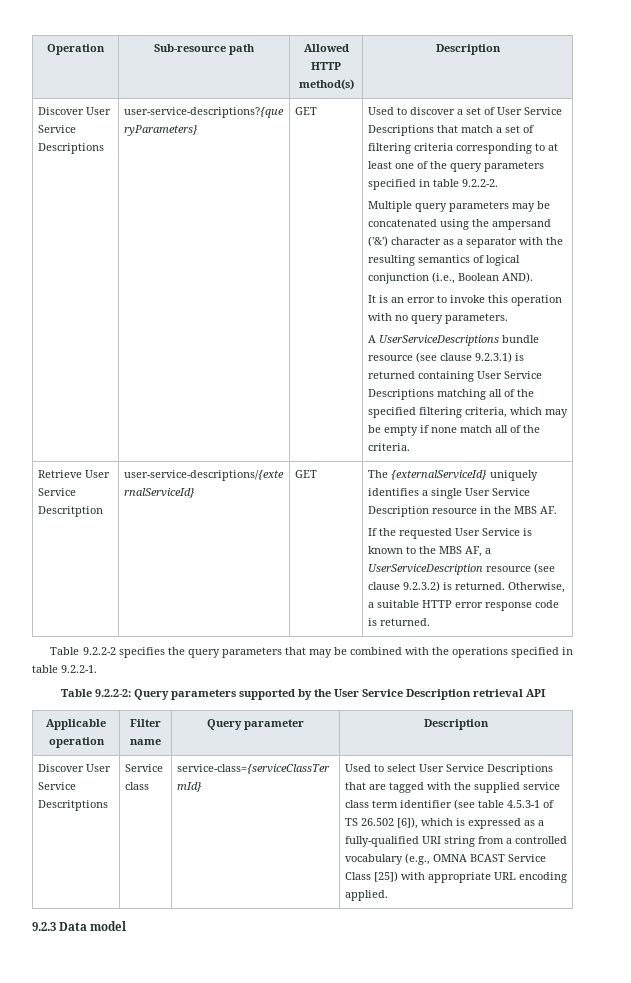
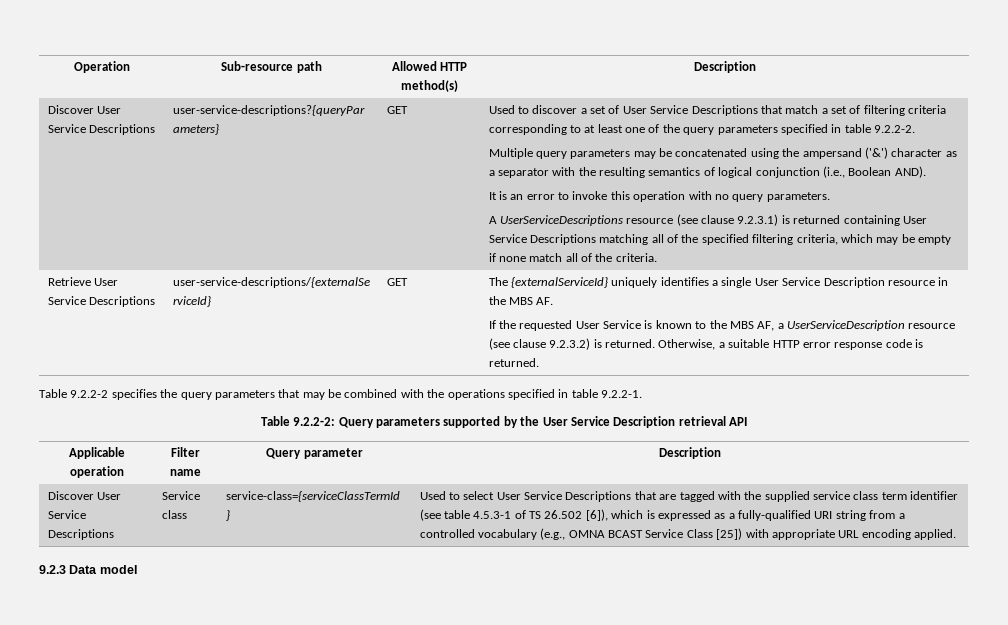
- A UserServiceDescriptions bundle resource (see clause 9.2.3.1) is returned containing User Service Descriptions matching all of the specified filtering criteria, which may be empty if none match all of the criteria.
+ A UserServiceDescriptions resource (see clause 9.2.3.1) is returned containing User Service Descriptions matching all of the specified filtering criteria, which may be empty if none match all of the criteria.
- Retrieve User Service Descritption
+ Retrieve User Service Descriptions
  Applicable operation | Filter name | Query parameter | Description
- Discover User Service Descritptions
+ Discover User Service Descriptions

